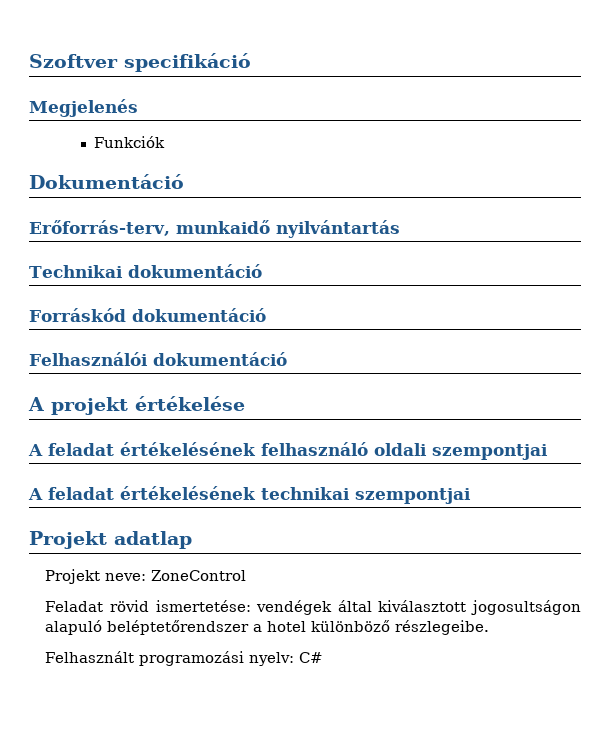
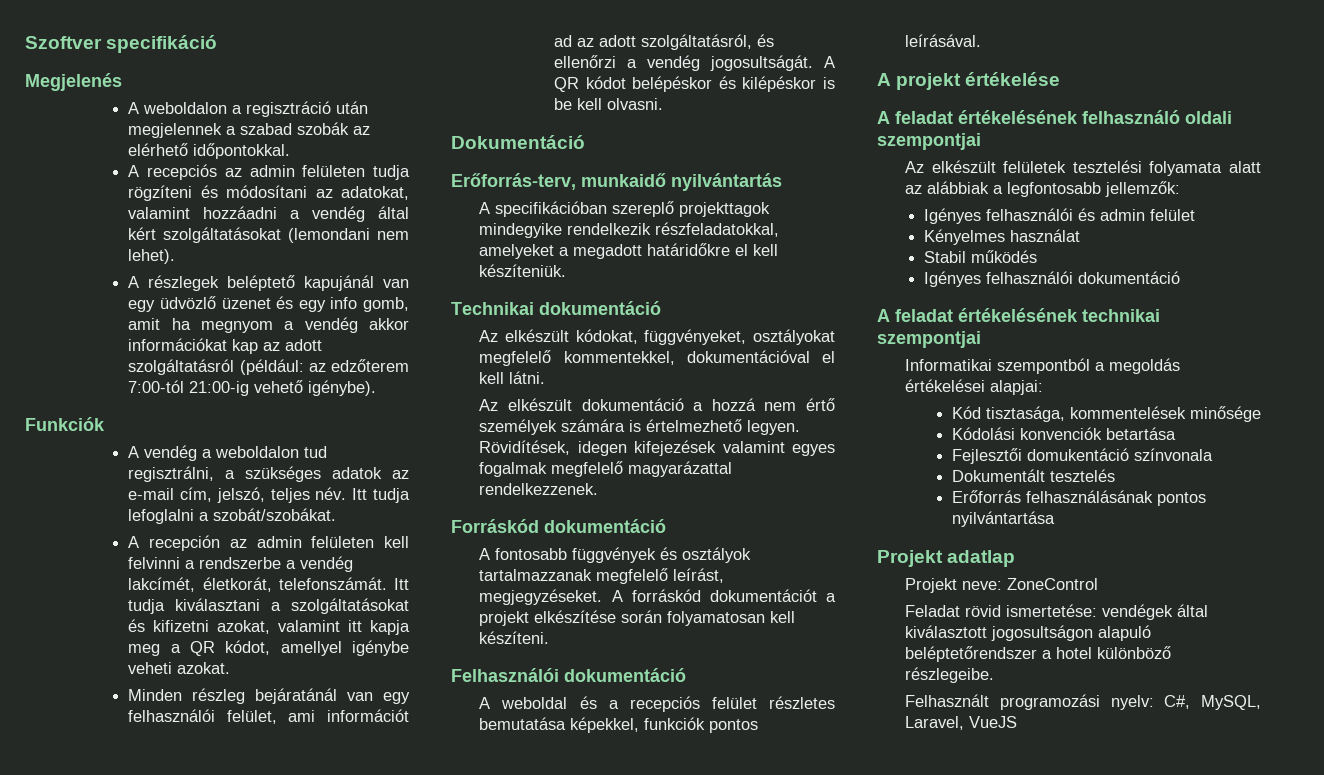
+ A weboldalon a regisztráció után megjelennek a szabad szobák az elérhető időpontokkal.
+ A recepciós az admin felületen tudja rögzíteni és módosítani az adatokat, valamint hozzáadni a vendég által kért szolgáltatásokat (lemondani nem lehet).
+ A részlegek beléptető kapujánál van egy üdvözlő üzenet és egy info gomb, amit ha megnyom a vendég akkor információkat kap az adott szolgáltatásról (például: az edzőterem 7:00-tól 21:00-ig vehető igénybe).
  Funkciók
+ A vendég a weboldalon tud regisztrálni, a szükséges adatok az e-mail cím, jelszó, teljes név. Itt tudja lefoglalni a szobát/szobákat.
+ A recepción az admin felületen kell felvinni a rendszerbe a vendég lakcímét, életkorát, telefonszámát. Itt tudja kiválasztani a szolgáltatásokat és kifizetni azokat, valamint itt kapja meg a QR kódot, amellyel igénybe veheti azokat.
+ Minden részleg bejáratánál van egy felhasználói felület, ami információt ad az adott szolgáltatásról, és ellenőrzi a vendég jogosultságát. A QR kódot belépéskor és kilépéskor is be kell olvasni.
  Dokumentáció
  Erőforrás-terv, munkaidő nyilvántartás
+ A specifikációban szereplő projekttagok mindegyike rendelkezik részfeladatokkal, amelyeket a megadott határidőkre el kell készíteniük.
  Technikai dokumentáció
+ Az elkészült kódokat, függvényeket, osztályokat megfelelő kommentekkel, dokumentációval el kell látni.
+ Az elkészült dokumentáció a hozzá nem értő személyek számára is értelmezhető legyen. Rövidítések, idegen kifejezések valamint egyes fogalmak megfelelő magyarázattal rendelkezzenek.
  Forráskód dokumentáció
+ A fontosabb függvények és osztályok tartalmazzanak megfelelő leírást, megjegyzéseket. A forráskód dokumentációt a projekt elkészítése során folyamatosan kell készíteni.
  Felhasználói dokumentáció
+ A weboldal és a recepciós felület részletes bemutatása képekkel, funkciók pontos leírásával.
+ Az elkészült felületek tesztelési folyamata alatt az alábbiak a legfontosabb jellemzők:
+ Igényes felhasználói és admin felület
+ Kényelmes használat
+ Stabil működés
+ Igényes felhasználói dokumentáció
+ Informatikai szempontból a megoldás értékelései alapjai:
+ Kód tisztasága, kommentelések minősége
+ Kódolási konvenciók betartása
+ Fejlesztői domukentáció színvonala
+ Dokumentált tesztelés
+ Erőforrás felhasználásának pontos nyilvántartása
- Felhasznált programozási nyelv: C#
+ Felhasznált programozási nyelv: C#, MySQL, Laravel, VueJS

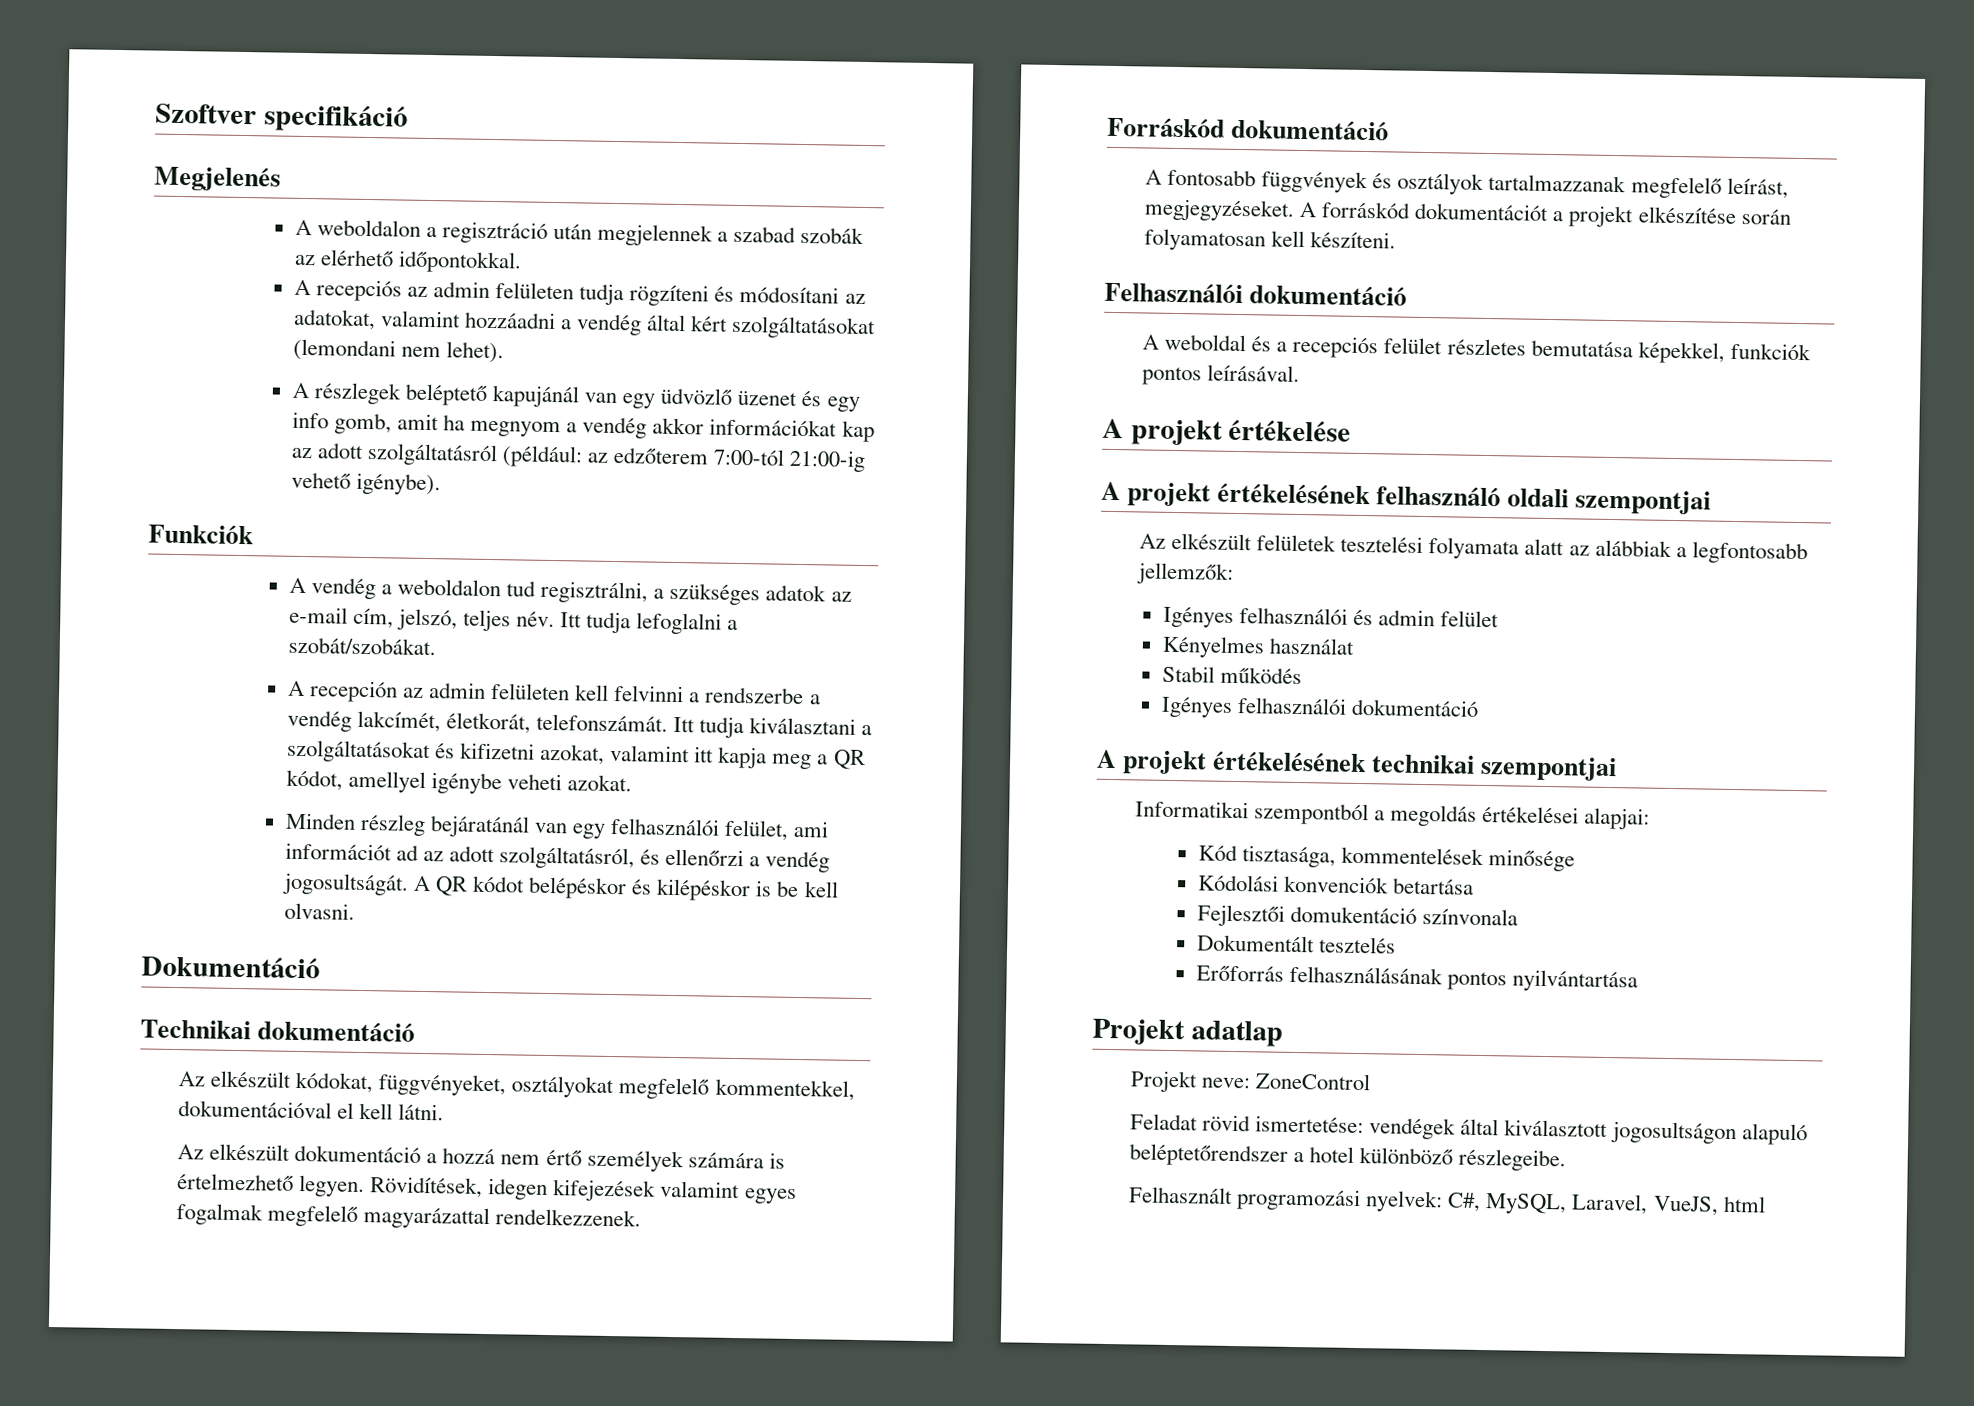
- Erőforrás-terv, munkaidő nyilvántartás
- A specifikációban szereplő projekttagok mindegyike rendelkezik részfeladatokkal, amelyeket a megadott határidőkre el kell készíteniük.
- A feladat értékelésének felhasználó oldali szempontjai
+ A projekt értékelésének felhasználó oldali szempontjai
- A feladat értékelésének technikai szempontjai
+ A projekt értékelésének technikai szempontjai
- Felhasznált programozási nyelv: C#, MySQL, Laravel, VueJS
+ Felhasznált programozási nyelvek: C#, MySQL, Laravel, VueJS, html

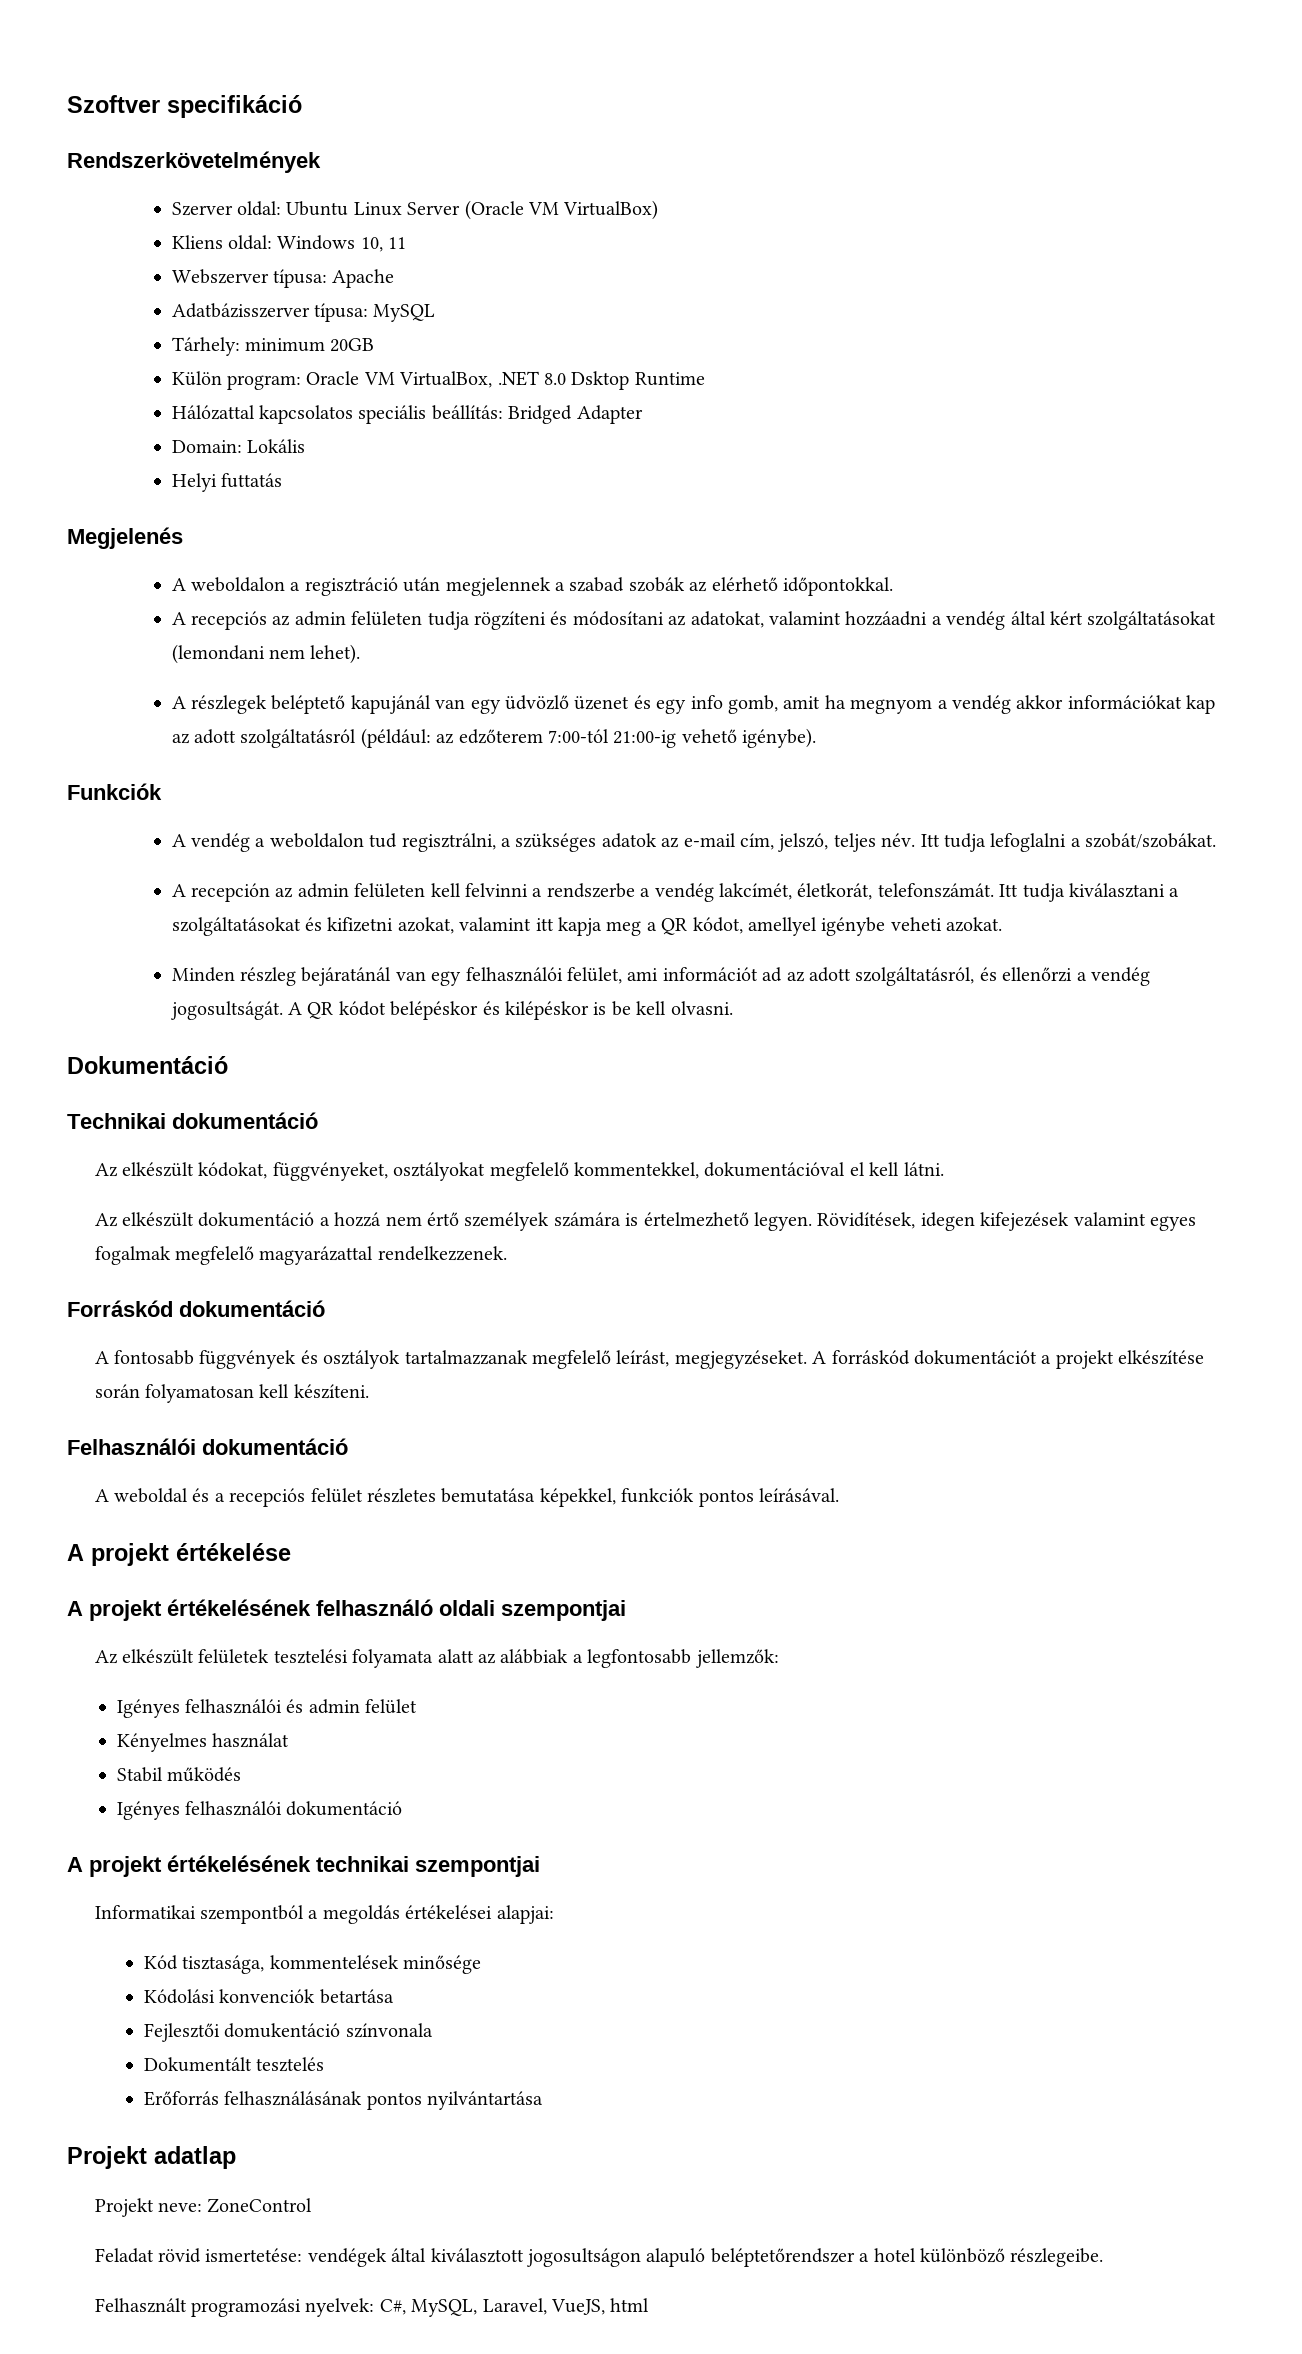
+ Rendszerkövetelmények
+ Szerver oldal: Ubuntu Linux Server (Oracle VM VirtualBox)
+ Kliens oldal: Windows 10, 11
+ Webszerver típusa: Apache
+ Adatbázisszerver típusa: MySQL
+ Tárhely: minimum 20GB
+ Külön program: Oracle VM VirtualBox, .NET 8.0 Dsktop Runtime
+ Hálózattal kapcsolatos speciális beállítás: Bridged Adapter
+ Domain: Lokális
+ Helyi futtatás

